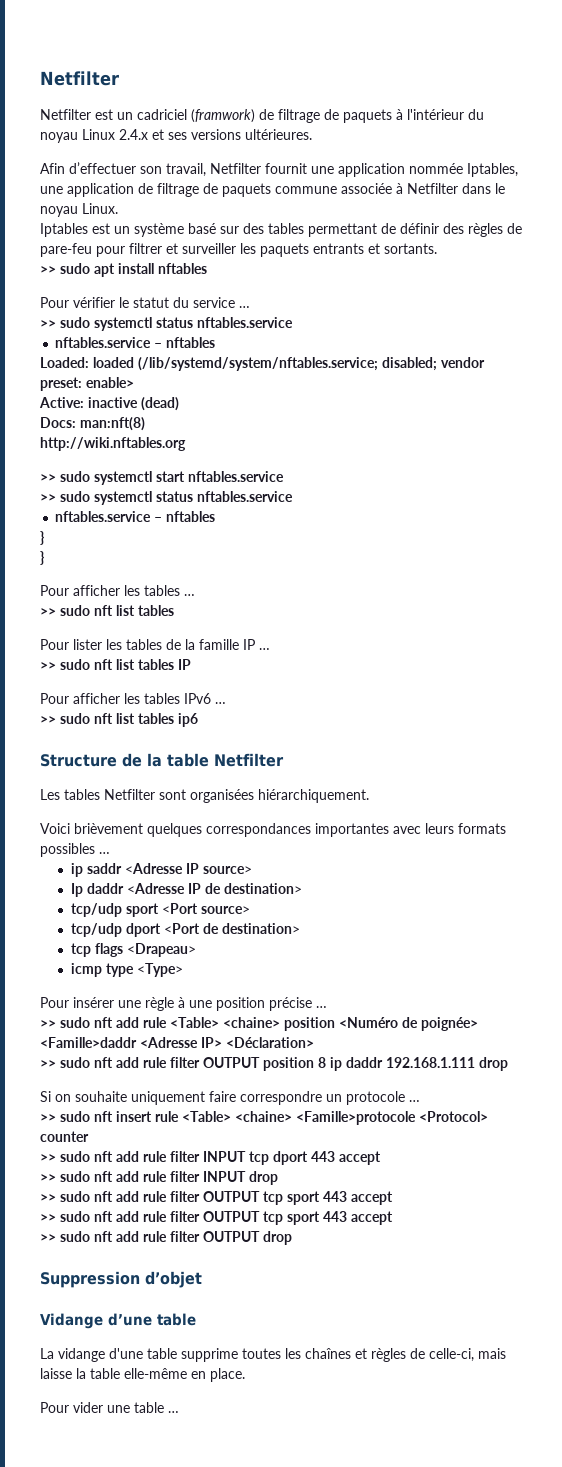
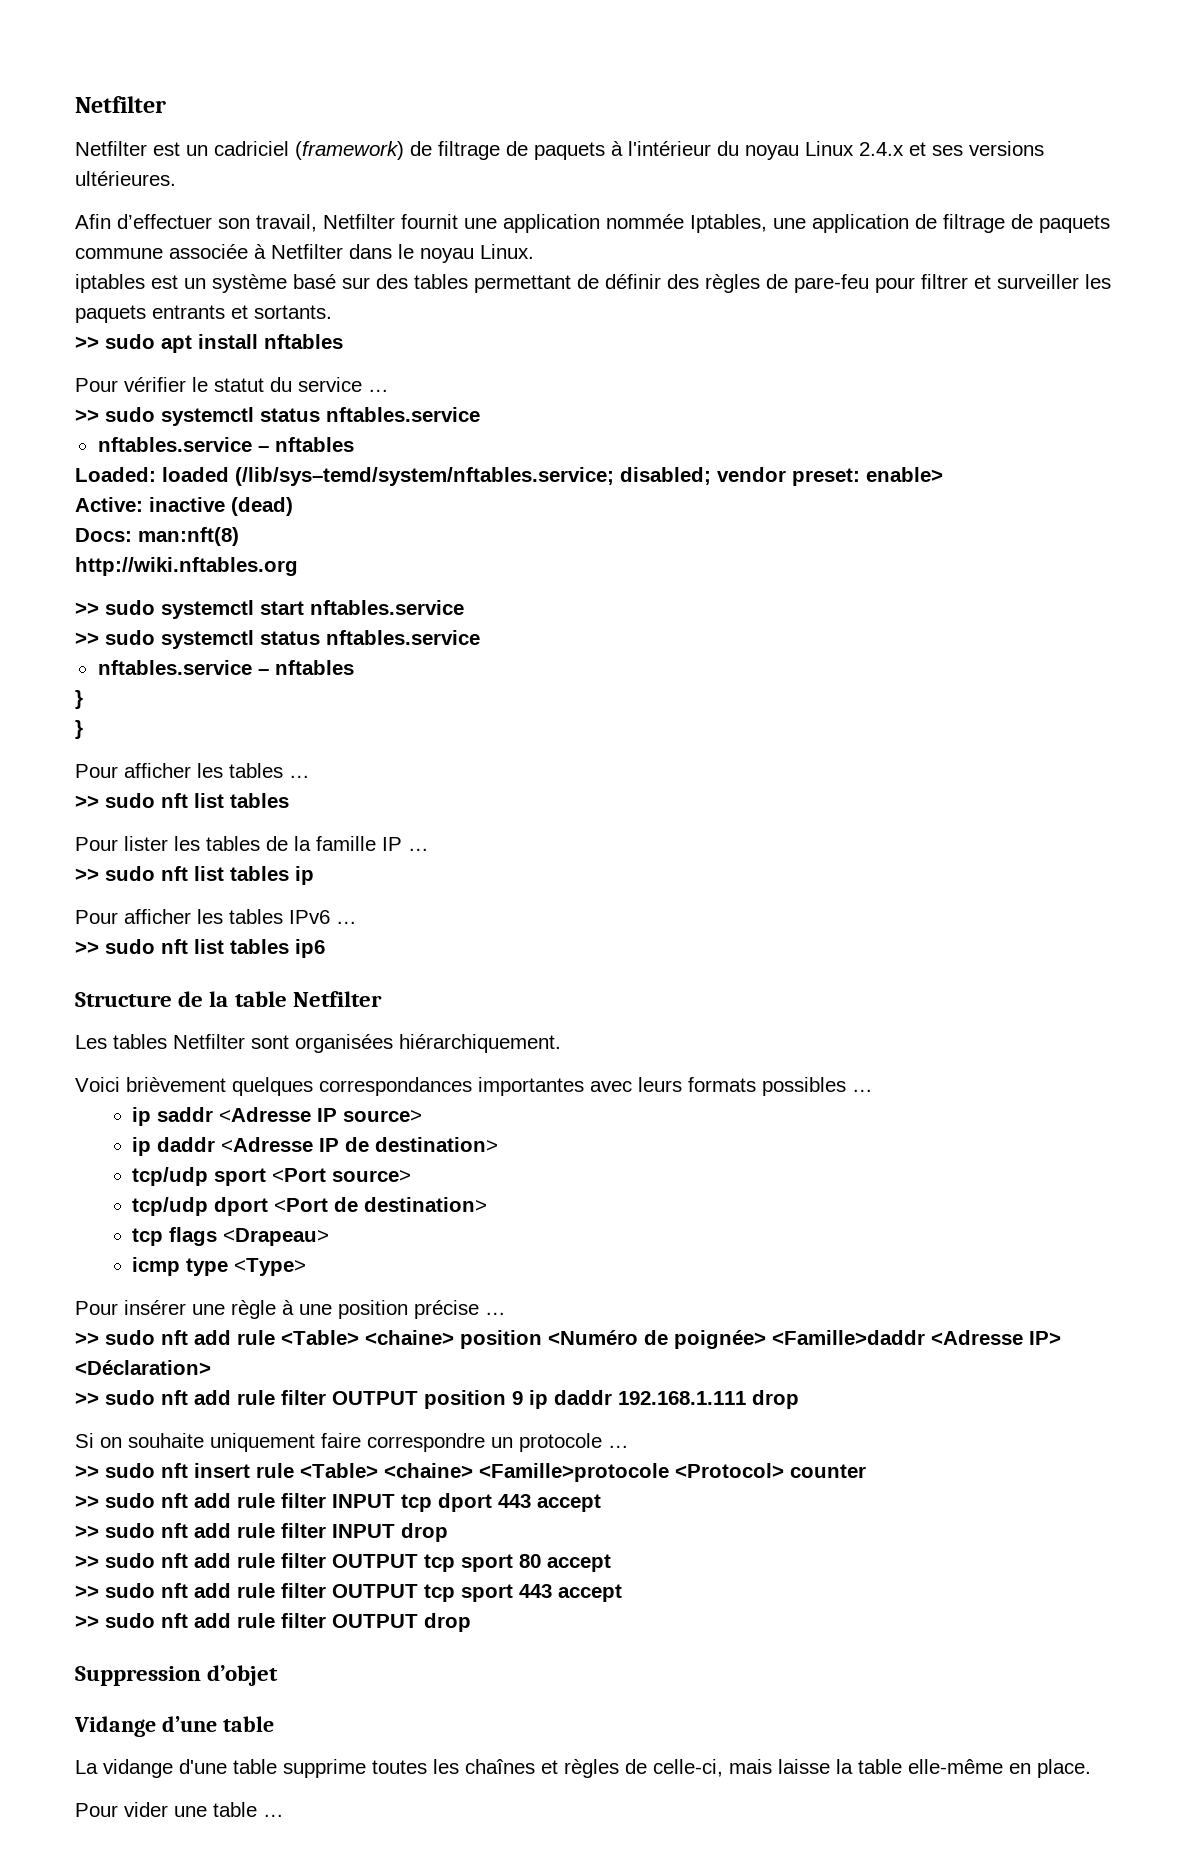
- Netfilter est un cadriciel (framwork) de filtrage de paquets à l'intérieur du noyau Linux 2.4.x et ses versions ultérieures.
+ Netfilter est un cadriciel (framework) de filtrage de paquets à l'intérieur du noyau Linux 2.4.x et ses versions ultérieures.
- Iptables est un système basé sur des tables permettant de définir des règles de pare-feu pour filtrer et surveiller les paquets entrants et sortants.
+ iptables est un système basé sur des tables permettant de définir des règles de pare-feu pour filtrer et surveiller les paquets entrants et sortants.
- Loaded: loaded (/lib/systemd/system/nftables.service; disabled; vendor preset: enable>
+ Loaded: loaded (/lib/sys–temd/system/nftables.service; disabled; vendor preset: enable>
- >> sudo nft list tables IP
+ >> sudo nft list tables ip
- Ip daddr <Adresse IP de destination>
+ ip daddr <Adresse IP de destination>
- >> sudo nft add rule filter OUTPUT position 8 ip daddr 192.168.1.111 drop
+ >> sudo nft add rule filter OUTPUT position 9 ip daddr 192.168.1.111 drop
  >> sudo nft add rule filter INPUT drop
- >> sudo nft add rule filter OUTPUT tcp sport 443 accept
+ >> sudo nft add rule filter OUTPUT tcp sport 80 accept

